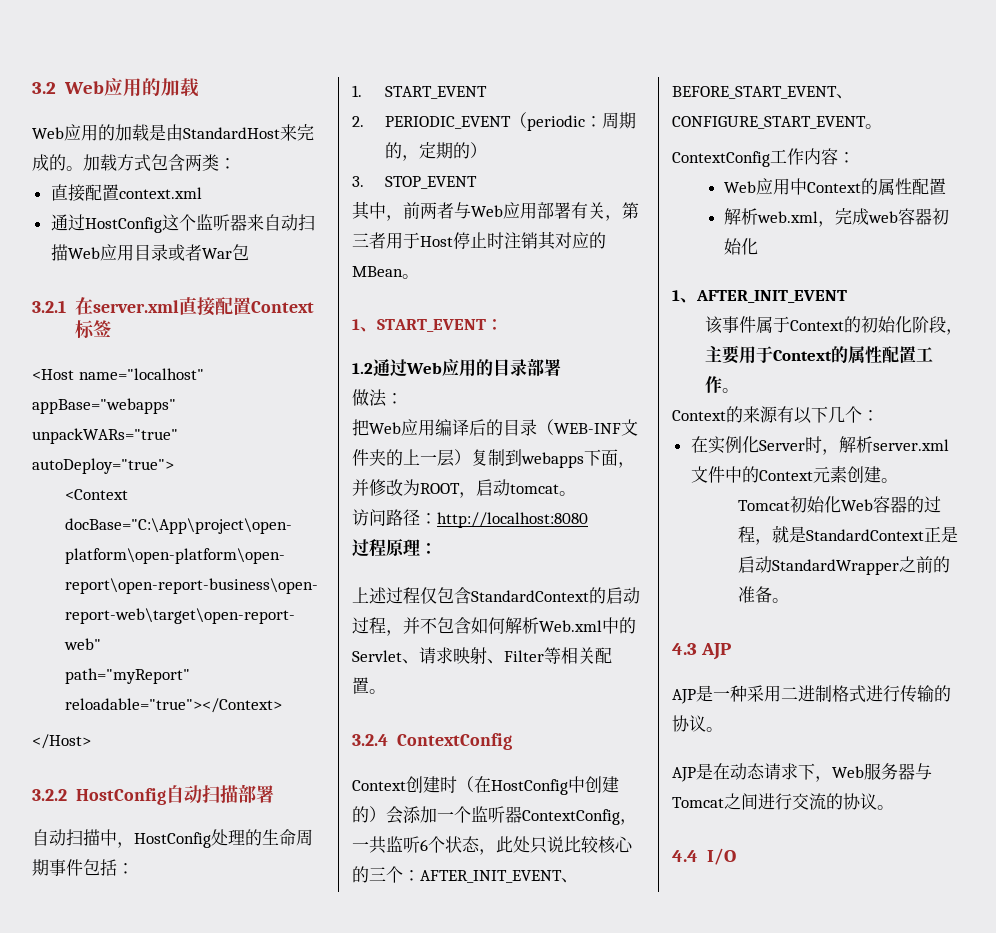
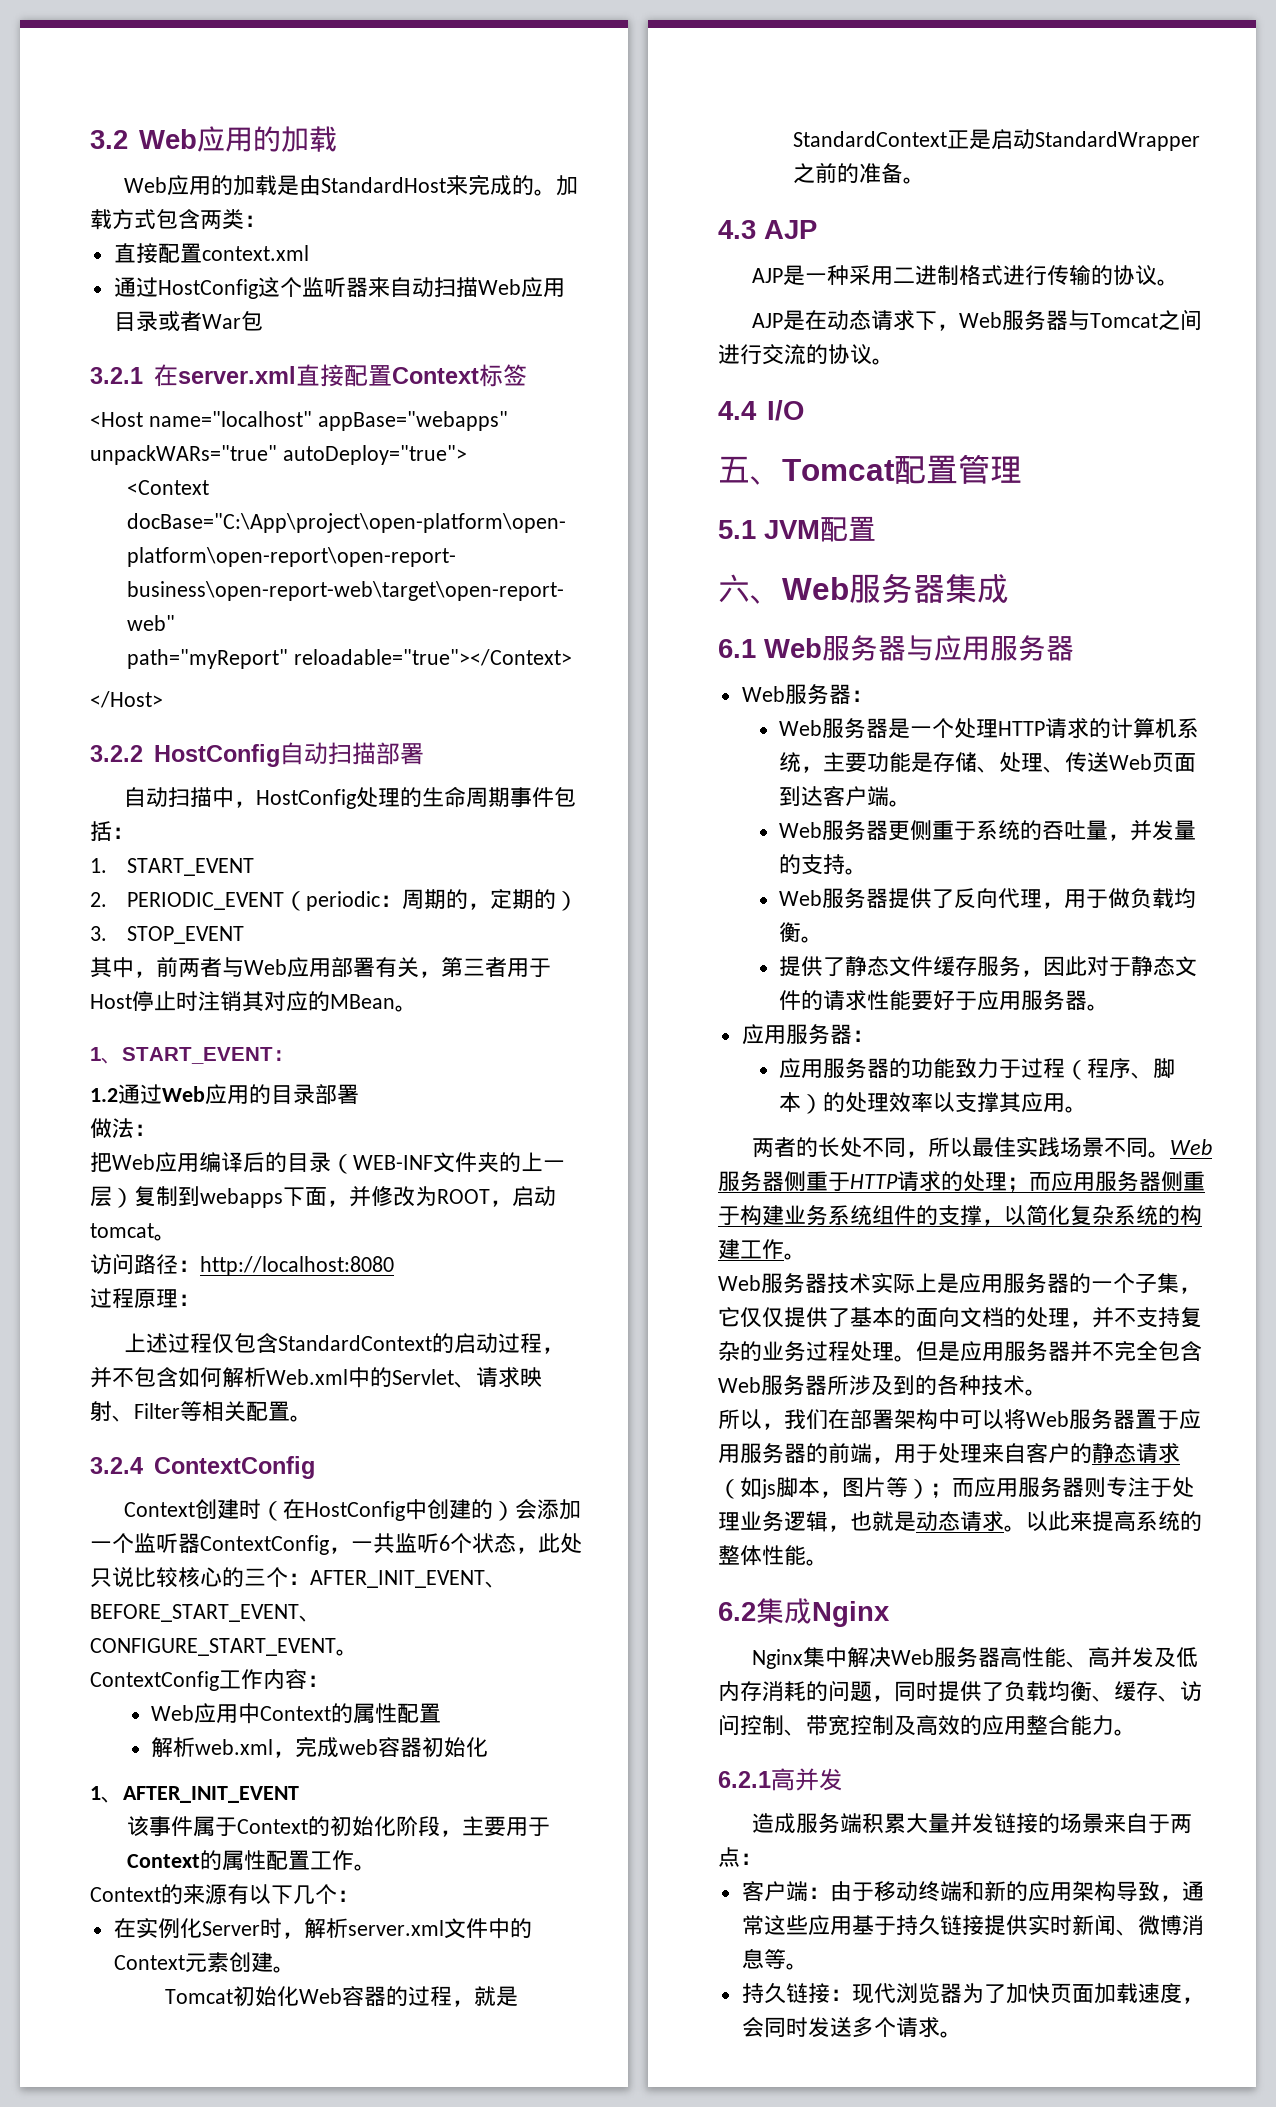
+ 五、Tomcat配置管理
+ 5.1 JVM配置
+ 六、Web服务器集成
+ 6.1 Web服务器与应用服务器
+ Web服务器：
+ Web服务器是一个处理HTTP请求的计算机系统，主要功能是存储、处理、传送Web页面到达客户端。
+ Web服务器更侧重于系统的吞吐量，并发量的支持。
+ Web服务器提供了反向代理，用于做负载均衡。
+ 提供了静态文件缓存服务，因此对于静态文件的请求性能要好于应用服务器。
+ 应用服务器：
+ 应用服务器的功能致力于过程（程序、脚本）的处理效率以支撑其应用。
+ 两者的长处不同，所以最佳实践场景不同。Web服务器侧重于HTTP请求的处理；而应用服务器侧重于构建业务系统组件的支撑，以简化复杂系统的构建工作。
+ Web服务器技术实际上是应用服务器的一个子集，它仅仅提供了基本的面向文档的处理，并不支持复杂的业务过程处理。但是应用服务器并不完全包含Web服务器所涉及到的各种技术。
+ 所以，我们在部署架构中可以将Web服务器置于应用服务器的前端，用于处理来自客户的静态请求（如js脚本，图片等）；而应用服务器则专注于处理业务逻辑，也就是动态请求。以此来提高系统的整体性能。
+ 6.2集成Nginx
+ Nginx集中解决Web服务器高性能、高并发及低内存消耗的问题，同时提供了负载均衡、缓存、访问控制、带宽控制及高效的应用整合能力。
+ 6.2.1高并发
+ 造成服务端积累大量并发链接的场景来自于两点：
+ 客户端：由于移动终端和新的应用架构导致，通常这些应用基于持久链接提供实时新闻、微博消息等。
+ 持久链接：现代浏览器为了加快页面加载速度，会同时发送多个请求。

